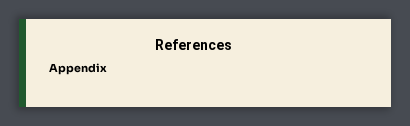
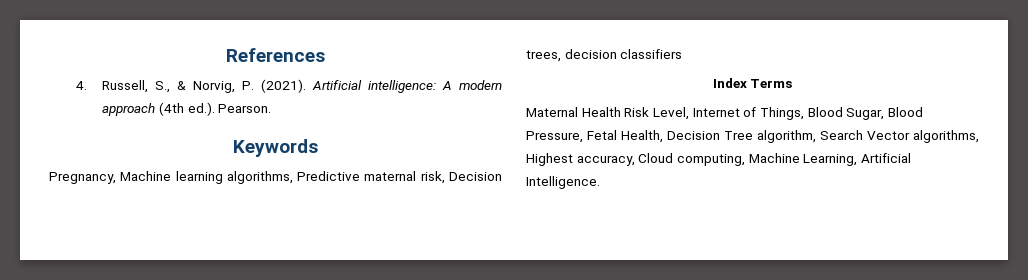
- Appendix
+ 4. Russell, S., & Norvig, P. (2021). Artificial intelligence: A modern approach (4th ed.). Pearson.
+ Keywords
+ Pregnancy, Machine learning algorithms, Predictive maternal risk, Decision trees, decision classifiers
+ Index Terms
+ Maternal Health Risk Level, Internet of Things, Blood Sugar, Blood Pressure, Fetal Health, Decision Tree algorithm, Search Vector algorithms, Highest accuracy, Cloud computing, Machine Learning, Artificial Intelligence.

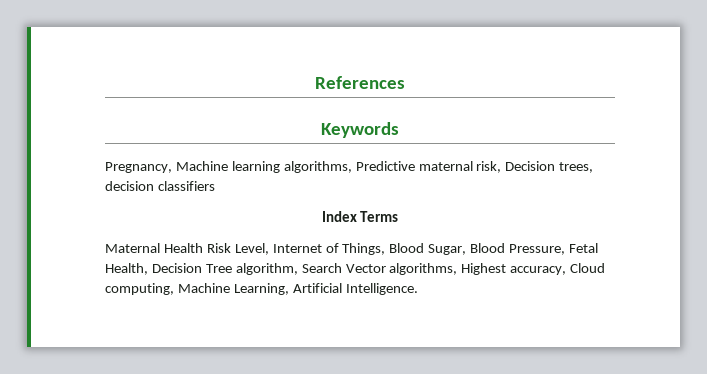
- 4. Russell, S., & Norvig, P. (2021). Artificial intelligence: A modern approach (4th ed.). Pearson.

